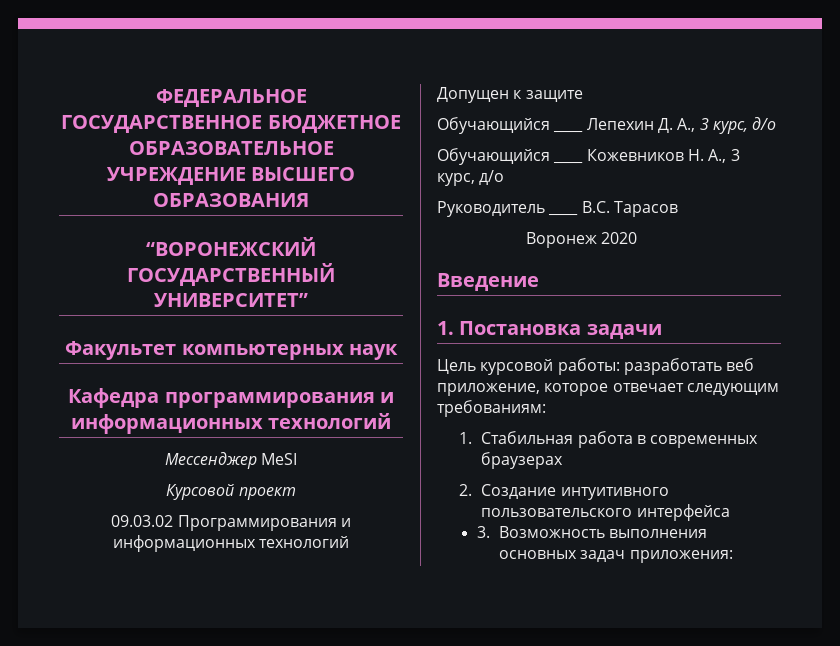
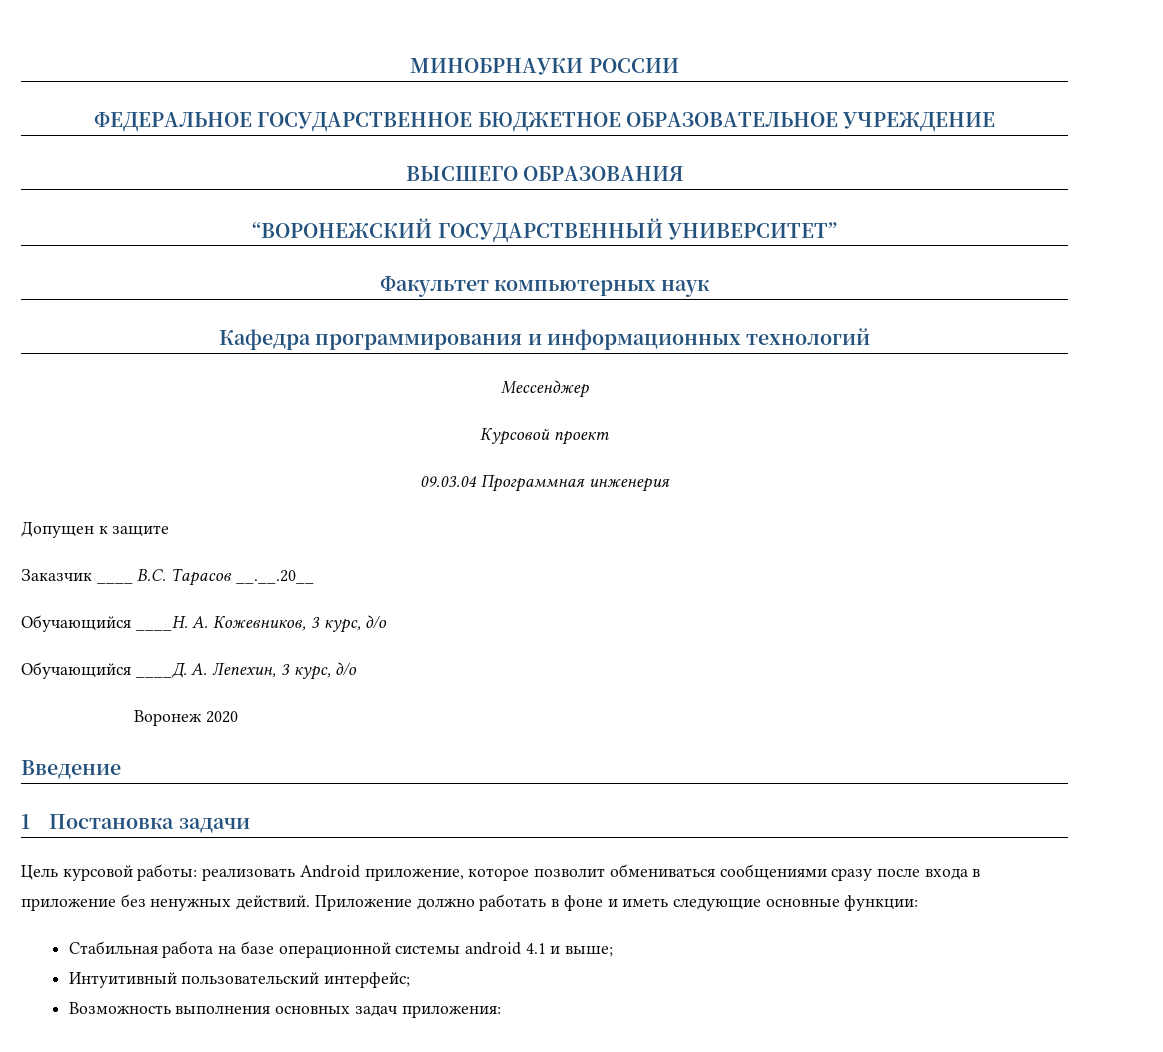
+ МИНОБРНАУКИ РОССИИ
- ФЕДЕРАЛЬНОЕ ГОСУДАРСТВЕННОЕ БЮДЖЕТНОЕ ОБРАЗОВАТЕЛЬНОЕ УЧРЕЖДЕНИЕ ВЫСШЕГО ОБРАЗОВАНИЯ
+ ФЕДЕРАЛЬНОЕ ГОСУДАРСТВЕННОЕ БЮДЖЕТНОЕ ОБРАЗОВАТЕЛЬНОЕ УЧРЕЖДЕНИЕ
+ ВЫСШЕГО ОБРАЗОВАНИЯ
- Мессенджер MeSI
+ Мессенджер
- 09.03.02 Программирования и информационных технологий
+ 09.03.04 Программная инженерия
  Допущен к защите
- Обучающийся ____ Лепехин Д. А., 3 курс, д/о
+ Заказчик ____ В.С. Тарасов __.__.20__
+ Обучающийся ____Н. А. Кожевников, 3 курс, д/о
- Обучающийся ____ Кожевников Н. А., 3 курс, д/о
- Руководитель ____ В.С. Тарасов
+ Обучающийся ____Д. A. Лепехин, 3 курс, д/о
- 1. Постановка задачи
+ 1 Постановка задачи
- Цель курсовой работы: разработать веб приложение, которое отвечает следующим требованиям:
- 1. Стабильная работа в современных браузерах
- 2. Создание интуитивного пользовательского интерфейса
- 3. Возможность выполнения основных задач приложения:
+ Цель курсовой работы: реализовать Android приложение, которое позволит обмениваться сообщениями сразу после входа в приложение без ненужных действий. Приложение должно работать в фоне и иметь следующие основные функции:
+ Стабильная работа на базе операционной системы android 4.1 и выше;
+ Интуитивный пользовательский интерфейс;
+ Возможность выполнения основных задач приложения:

